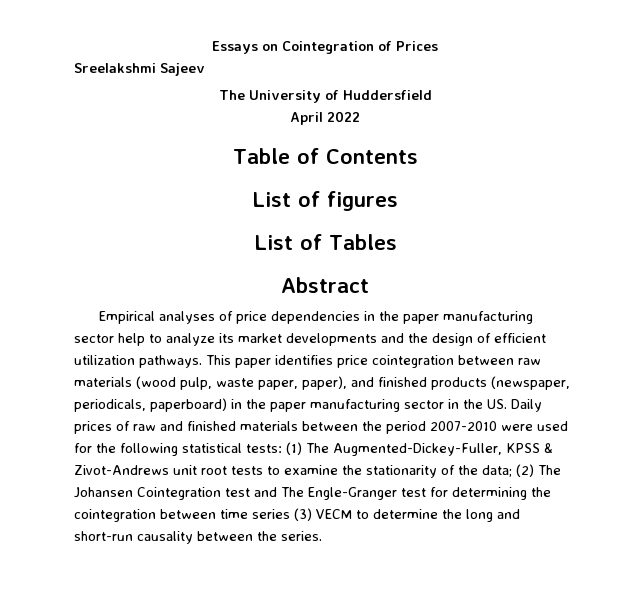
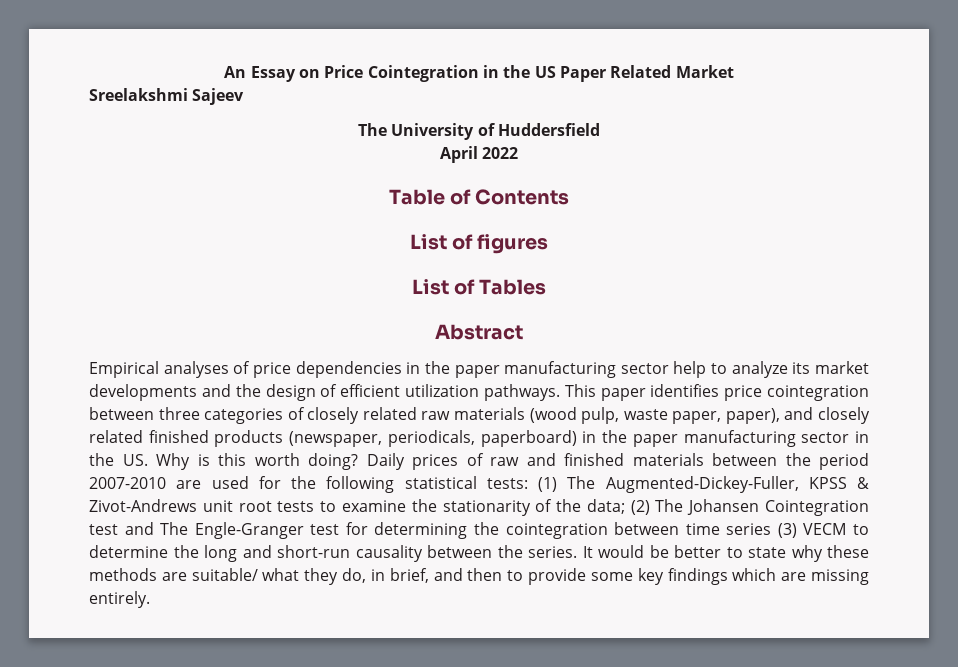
- Essays on Cointegration of Prices
+ An Essay on Price Cointegration in the US Paper Related Market
- This paper identifies price cointegration between raw materials (wood pulp, waste paper, paper), and finished products (newspaper, periodicals, paperboard) in the paper manufacturing sector in the US. Daily prices of raw and finished materials between the period 2007-2010 were used for the following statistical tests:
+ This paper identifies price cointegration between three categories of closely related raw materials (wood pulp, waste paper, paper), and closely related finished products (newspaper, periodicals, paperboard) in the paper manufacturing sector in the US. Why is this worth doing? Daily prices of raw and finished materials between the period 2007-2010 are used for the following statistical tests:
+ It would be better to state why these methods are suitable/ what they do, in brief, and then to provide some key findings which are missing entirely.

